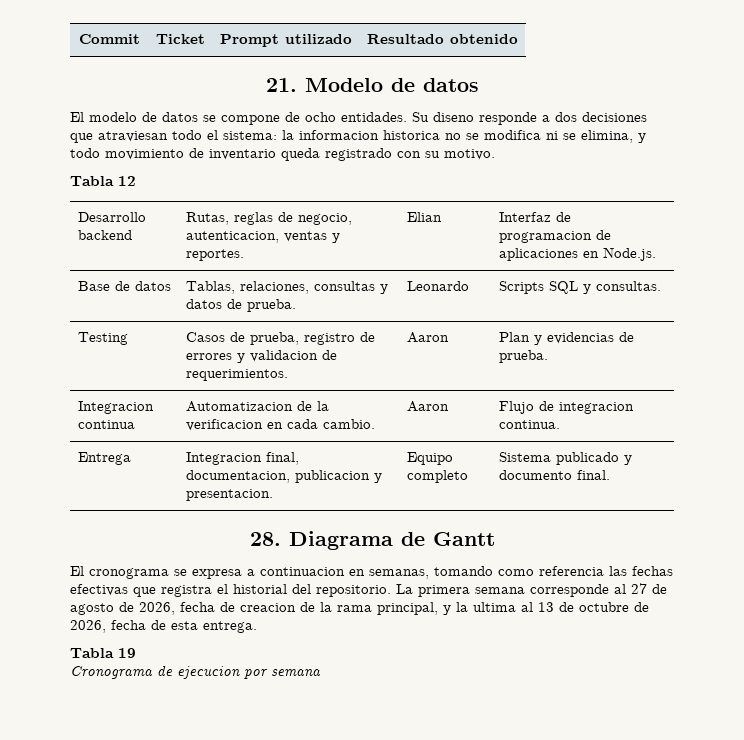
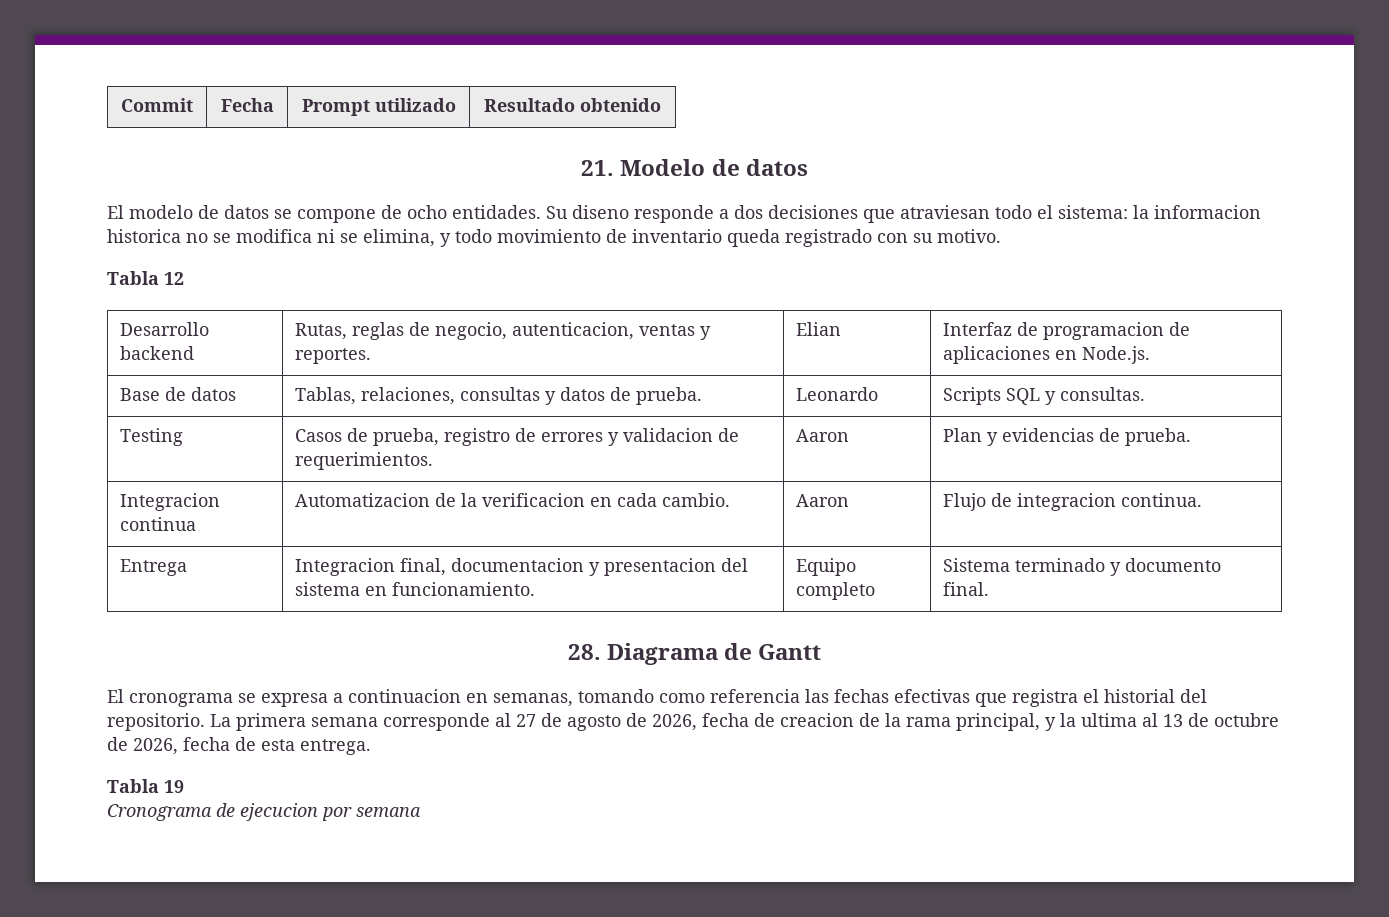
- Commit | Ticket | Prompt utilizado | Resultado obtenido
+ Commit | Fecha | Prompt utilizado | Resultado obtenido
- Entrega | Integracion final, documentacion, publicacion y presentacion. | Equipo completo | Sistema publicado y documento final.
+ Entrega | Integracion final, documentacion y presentacion del sistema en funcionamiento. | Equipo completo | Sistema terminado y documento final.

